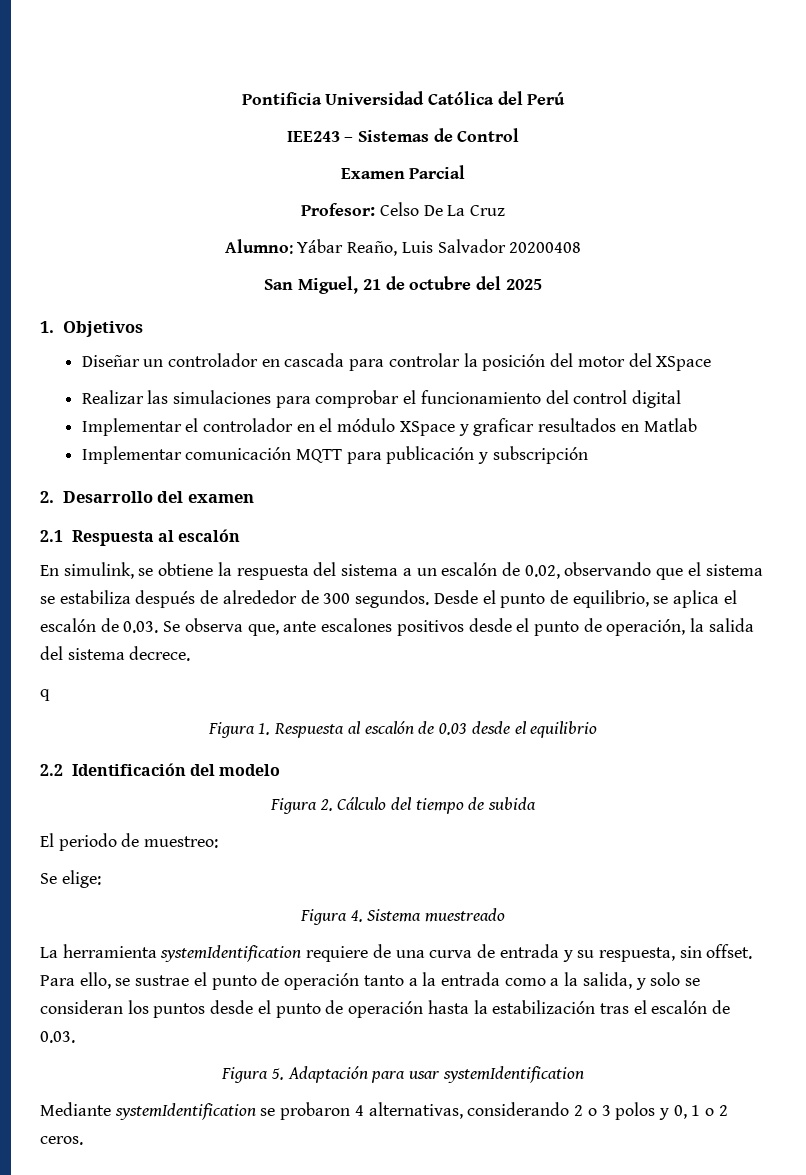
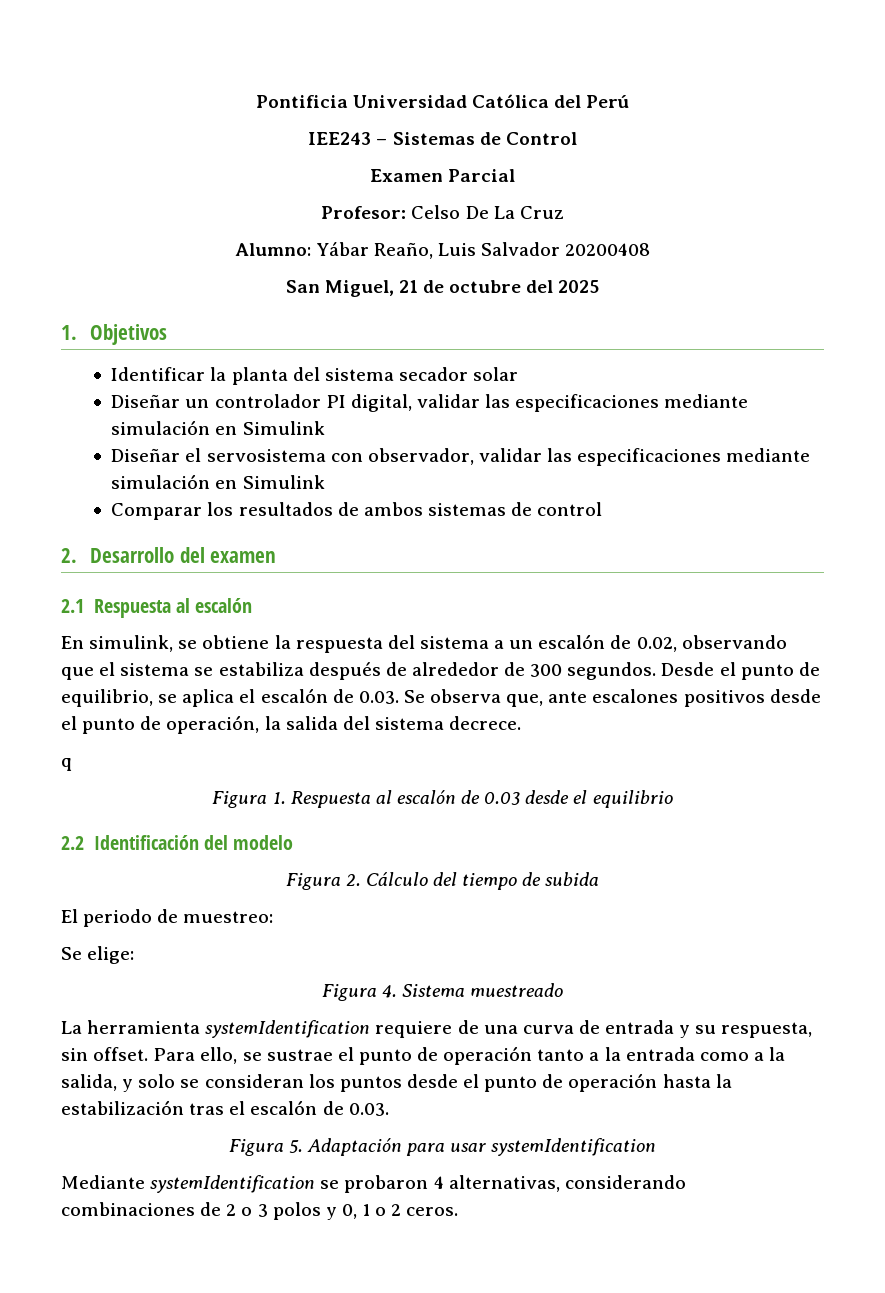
- Diseñar un controlador en cascada para controlar la posición del motor del XSpace
- Realizar las simulaciones para comprobar el funcionamiento del control digital
- Implementar el controlador en el módulo XSpace y graficar resultados en Matlab
- Implementar comunicación MQTT para publicación y subscripción
+ Identificar la planta del sistema secador solar
+ Diseñar un controlador PI digital, validar las especificaciones mediante simulación en Simulink
+ Diseñar el servosistema con observador, validar las especificaciones mediante simulación en Simulink
+ Comparar los resultados de ambos sistemas de control
- Mediante systemIdentification se probaron 4 alternativas, considerando 2 o 3 polos y 0, 1 o 2 ceros.
+ Mediante systemIdentification se probaron 4 alternativas, considerando combinaciones de 2 o 3 polos y 0, 1 o 2 ceros.

